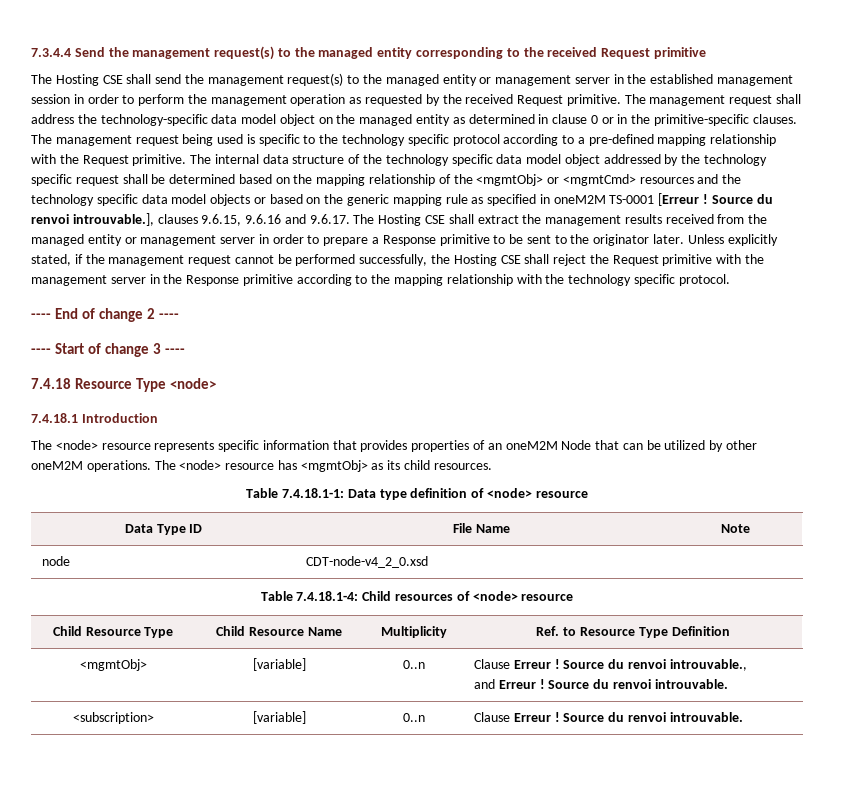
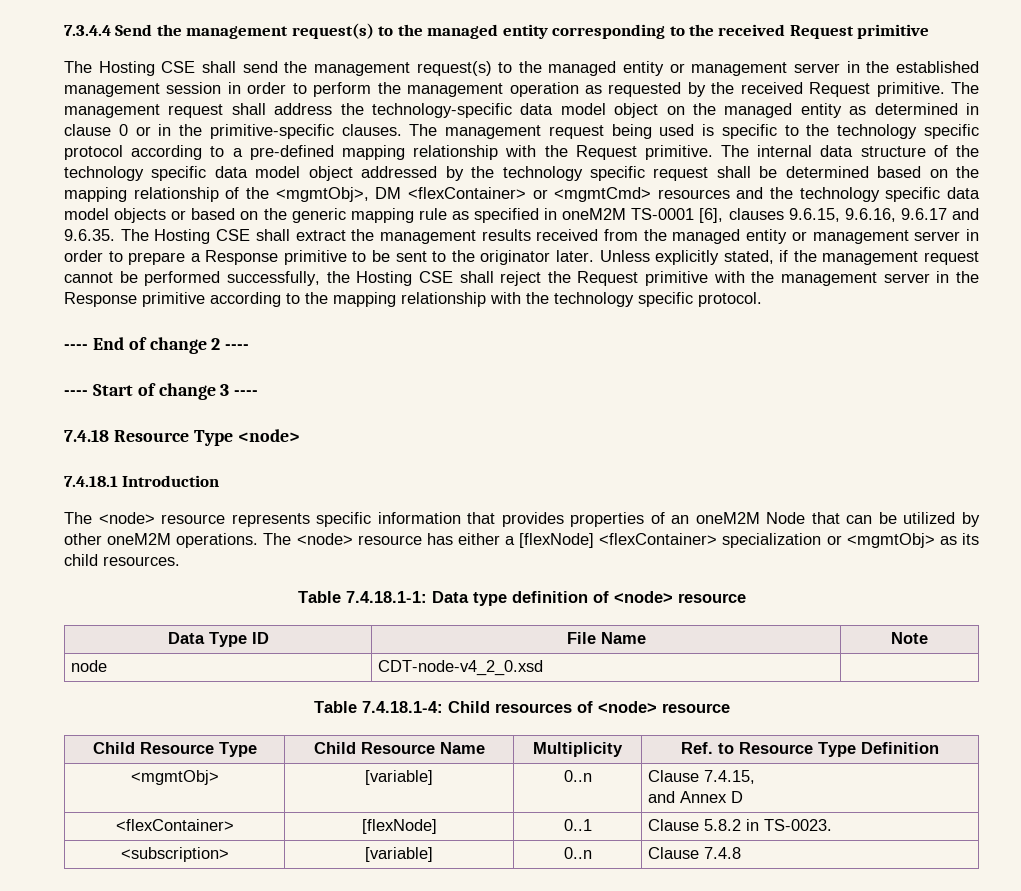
- The internal data structure of the technology specific data model object addressed by the technology specific request shall be determined based on the mapping relationship of the <mgmtObj> or <mgmtCmd> resources and the technology specific data model objects or based on the generic mapping rule as specified in oneM2M TS-0001 [Erreur ! Source du renvoi introuvable.], clauses 9.6.15, 9.6.16 and 9.6.17. The Hosting CSE shall extract the management results received from the managed entity or management server in order to prepare a Response primitive to be sent to the originator later.
+ The internal data structure of the technology specific data model object addressed by the technology specific request shall be determined based on the mapping relationship of the <mgmtObj>, DM <flexContainer> or <mgmtCmd> resources and the technology specific data model objects or based on the generic mapping rule as specified in oneM2M TS-0001 [6], clauses 9.6.15, 9.6.16, 9.6.17 and 9.6.35. The Hosting CSE shall extract the management results received from the managed entity or management server in order to prepare a Response primitive to be sent to the originator later.
- The <node> resource has <mgmtObj> as its child resources.
+ The <node> resource has either a [flexNode] <flexContainer> specialization or <mgmtObj> as its child resources.
- <mgmtObj> | [variable] | 0..n | Clause Erreur ! Source du renvoi introuvable.,
- and Erreur ! Source du renvoi introuvable.
- <subscription> | [variable] | 0..n | Clause Erreur ! Source du renvoi introuvable.
+ <mgmtObj> | [variable] | 0..n | Clause 7.4.15,
+ and Annex D
+ <flexContainer> | [flexNode] | 0..1 | Clause 5.8.2 in TS-0023.
+ <subscription> | [variable] | 0..n | Clause 7.4.8

